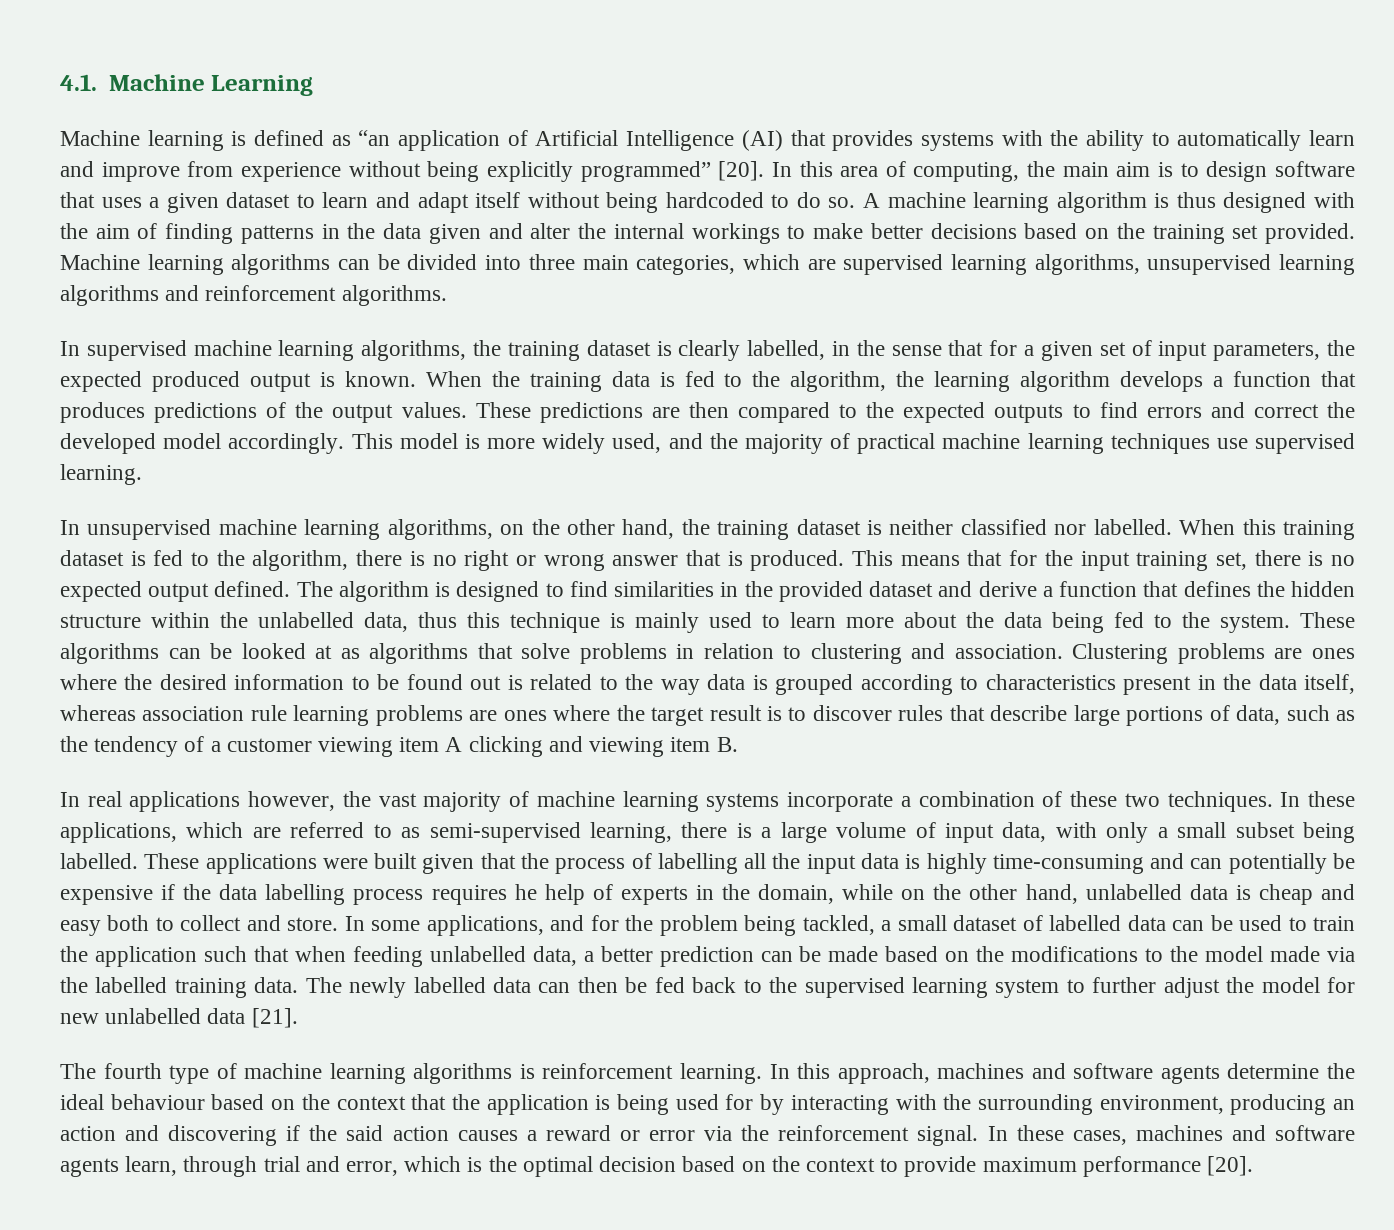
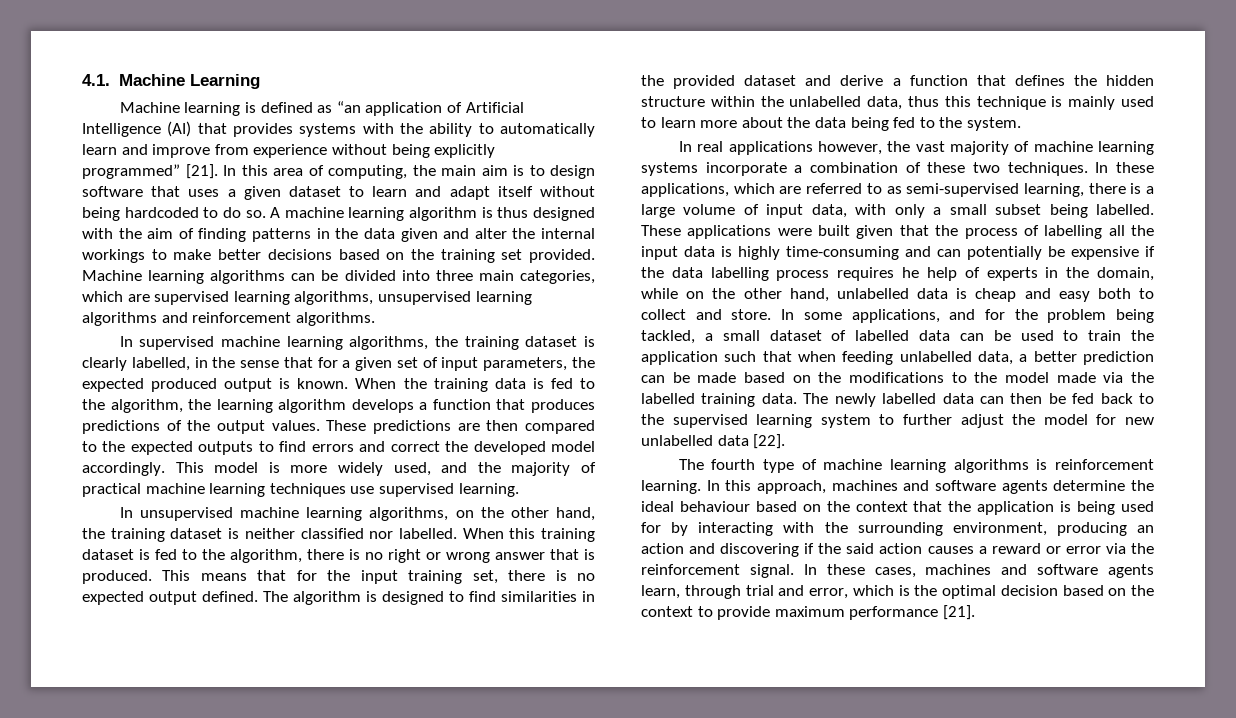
- Machine learning is defined as “an application of Artificial Intelligence (AI) that provides systems with the ability to automatically learn and improve from experience without being explicitly programmed” [20].
+ Machine learning is defined as “an application of Artificial Intelligence (AI) that provides systems with the ability to automatically learn and improve from experience without being explicitly programmed” [21].
- These algorithms can be looked at as algorithms that solve problems in relation to clustering and association. Clustering problems are ones where the desired information to be found out is related to the way data is grouped according to characteristics present in the data itself, whereas association rule learning problems are ones where the target result is to discover rules that describe large portions of data, such as the tendency of a customer viewing item A clicking and viewing item B.
- The newly labelled data can then be fed back to the supervised learning system to further adjust the model for new unlabelled data [21].
+ The newly labelled data can then be fed back to the supervised learning system to further adjust the model for new unlabelled data [22].
- In these cases, machines and software agents learn, through trial and error, which is the optimal decision based on the context to provide maximum performance [20].
+ In these cases, machines and software agents learn, through trial and error, which is the optimal decision based on the context to provide maximum performance [21].

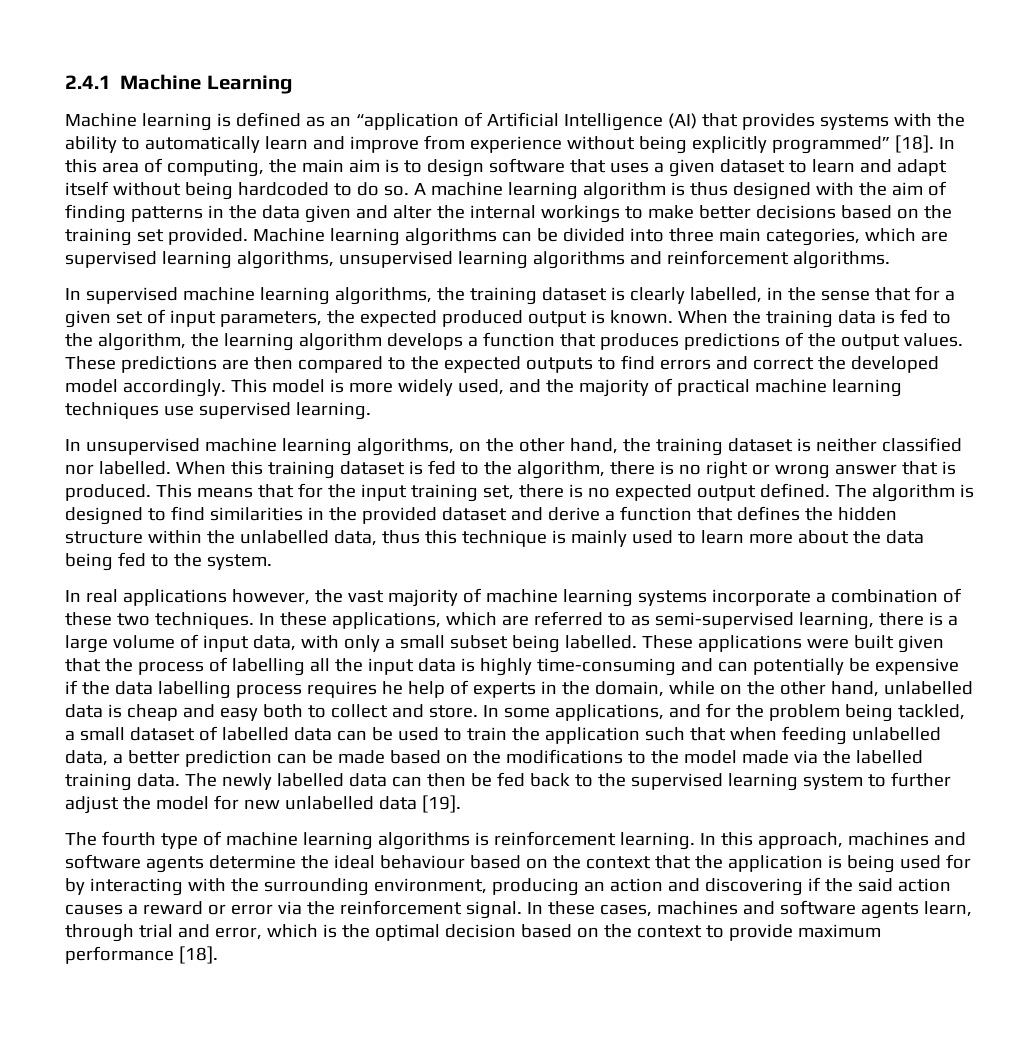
- 4.1. Machine Learning
+ 2.4.1 Machine Learning
- Machine learning is defined as “an application of Artificial Intelligence (AI) that provides systems with the ability to automatically learn and improve from experience without being explicitly programmed” [21].
+ Machine learning is defined as an “application of Artificial Intelligence (AI) that provides systems with the ability to automatically learn and improve from experience without being explicitly programmed” [18].
- The newly labelled data can then be fed back to the supervised learning system to further adjust the model for new unlabelled data [22].
+ The newly labelled data can then be fed back to the supervised learning system to further adjust the model for new unlabelled data [19].
- In these cases, machines and software agents learn, through trial and error, which is the optimal decision based on the context to provide maximum performance [21].
+ In these cases, machines and software agents learn, through trial and error, which is the optimal decision based on the context to provide maximum performance [18].

